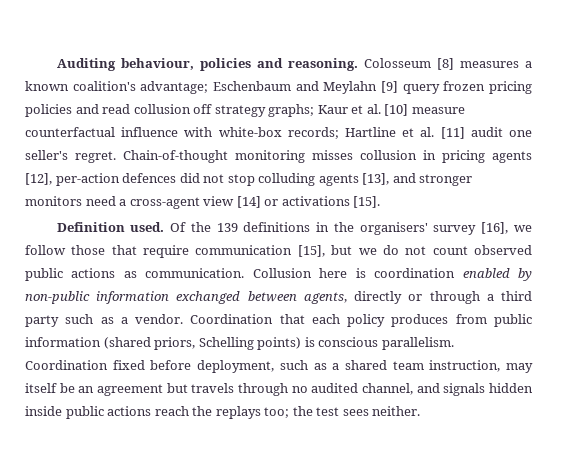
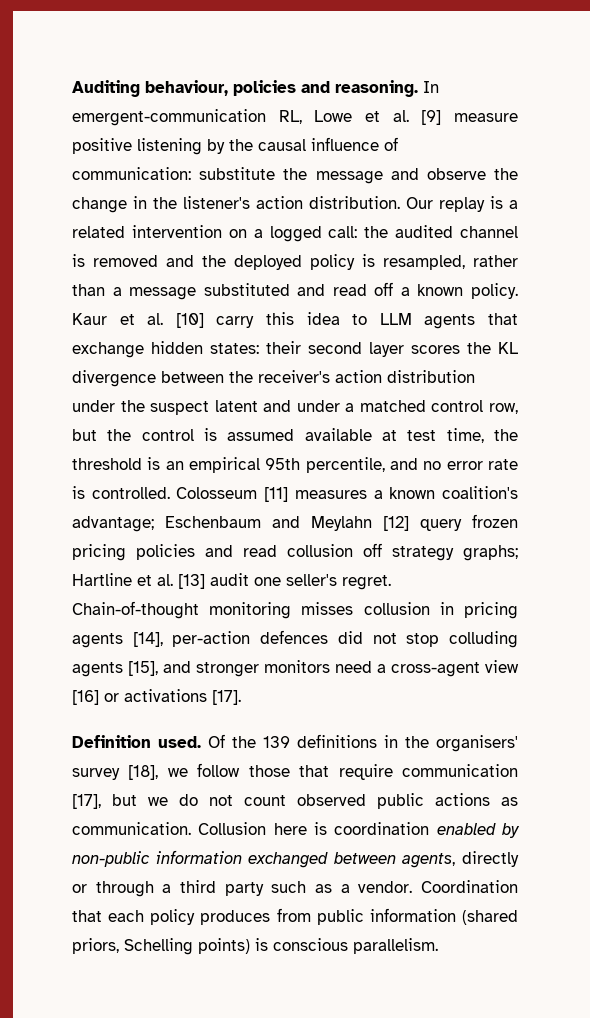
- Colosseum [8] measures a known coalition's advantage; Eschenbaum and Meylahn [9] query frozen pricing policies and read collusion off strategy graphs; Kaur et al. [10] measure counterfactual influence with white-box records; Hartline et al. [11] audit one seller's regret.
+ In emergent-communication RL, Lowe et al. [9] measure positive listening by the causal influence of communication: substitute the message and observe the change in the listener's action distribution. Our replay is a related intervention on a logged call: the audited channel is removed and the deployed policy is resampled, rather than a message substituted and read off a known policy. Kaur et al. [10] carry this idea to LLM agents that exchange hidden states: their second layer scores the KL divergence between the receiver's action distribution under the suspect latent and under a matched control row, but the control is assumed available at test time, the threshold is an empirical 95th percentile, and no error rate is controlled. Colosseum [11] measures a known coalition's advantage; Eschenbaum and Meylahn [12] query frozen pricing policies and read collusion off strategy graphs; Hartline et al. [13] audit one seller's regret.
- Chain-of-thought monitoring misses collusion in pricing agents [12], per-action defences did not stop colluding agents [13], and stronger monitors need a cross-agent view [14] or activations [15].
+ Chain-of-thought monitoring misses collusion in pricing agents [14], per-action defences did not stop colluding agents [15], and stronger monitors need a cross-agent view [16] or activations [17].
- Of the 139 definitions in the organisers' survey [16], we follow those that require communication [15], but we do not count observed public actions as communication.
+ Of the 139 definitions in the organisers' survey [18], we follow those that require communication [17], but we do not count observed public actions as communication.
- Coordination fixed before deployment, such as a shared team instruction, may itself be an agreement but travels through no audited channel, and signals hidden inside public actions reach the replays too; the test sees neither.

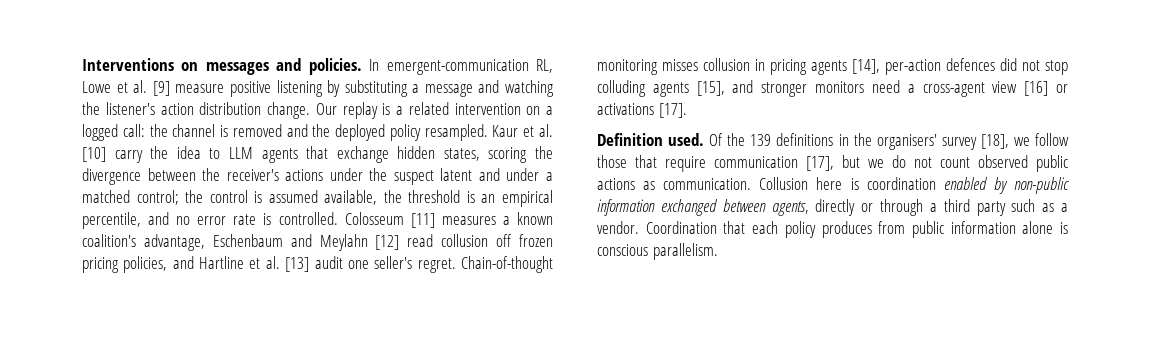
- Auditing behaviour, policies and reasoning.
+ Interventions on messages and policies.
- In emergent-communication RL, Lowe et al. [9] measure positive listening by the causal influence of communication: substitute the message and observe the change in the listener's action distribution.
+ In emergent-communication RL, Lowe et al. [9] measure positive listening by substituting a message and watching the listener's action distribution change.
- Our replay is a related intervention on a logged call: the audited channel is removed and the deployed policy is resampled, rather than a message substituted and read off a known policy.
+ Our replay is a related intervention on a logged call: the channel is removed and the deployed policy resampled.
- Kaur et al. [10] carry this idea to LLM agents that exchange hidden states: their second layer scores the KL divergence between the receiver's action distribution under the suspect latent and under a matched control row, but the control is assumed available at test time, the threshold is an empirical 95th percentile, and no error rate is controlled.
+ Kaur et al. [10] carry the idea to LLM agents that exchange hidden states, scoring the divergence between the receiver's actions under the suspect latent and under a matched control; the control is assumed available, the threshold is an empirical percentile, and no error rate is controlled.
- Colosseum [11] measures a known coalition's advantage; Eschenbaum and Meylahn [12] query frozen pricing policies and read collusion off strategy graphs; Hartline et al. [13] audit one seller's regret.
+ Colosseum [11] measures a known coalition's advantage, Eschenbaum and Meylahn [12] read collusion off frozen pricing policies, and Hartline et al. [13] audit one seller's regret.
- Coordination that each policy produces from public information (shared priors, Schelling points) is conscious parallelism.
+ Coordination that each policy produces from public information alone is conscious parallelism.

